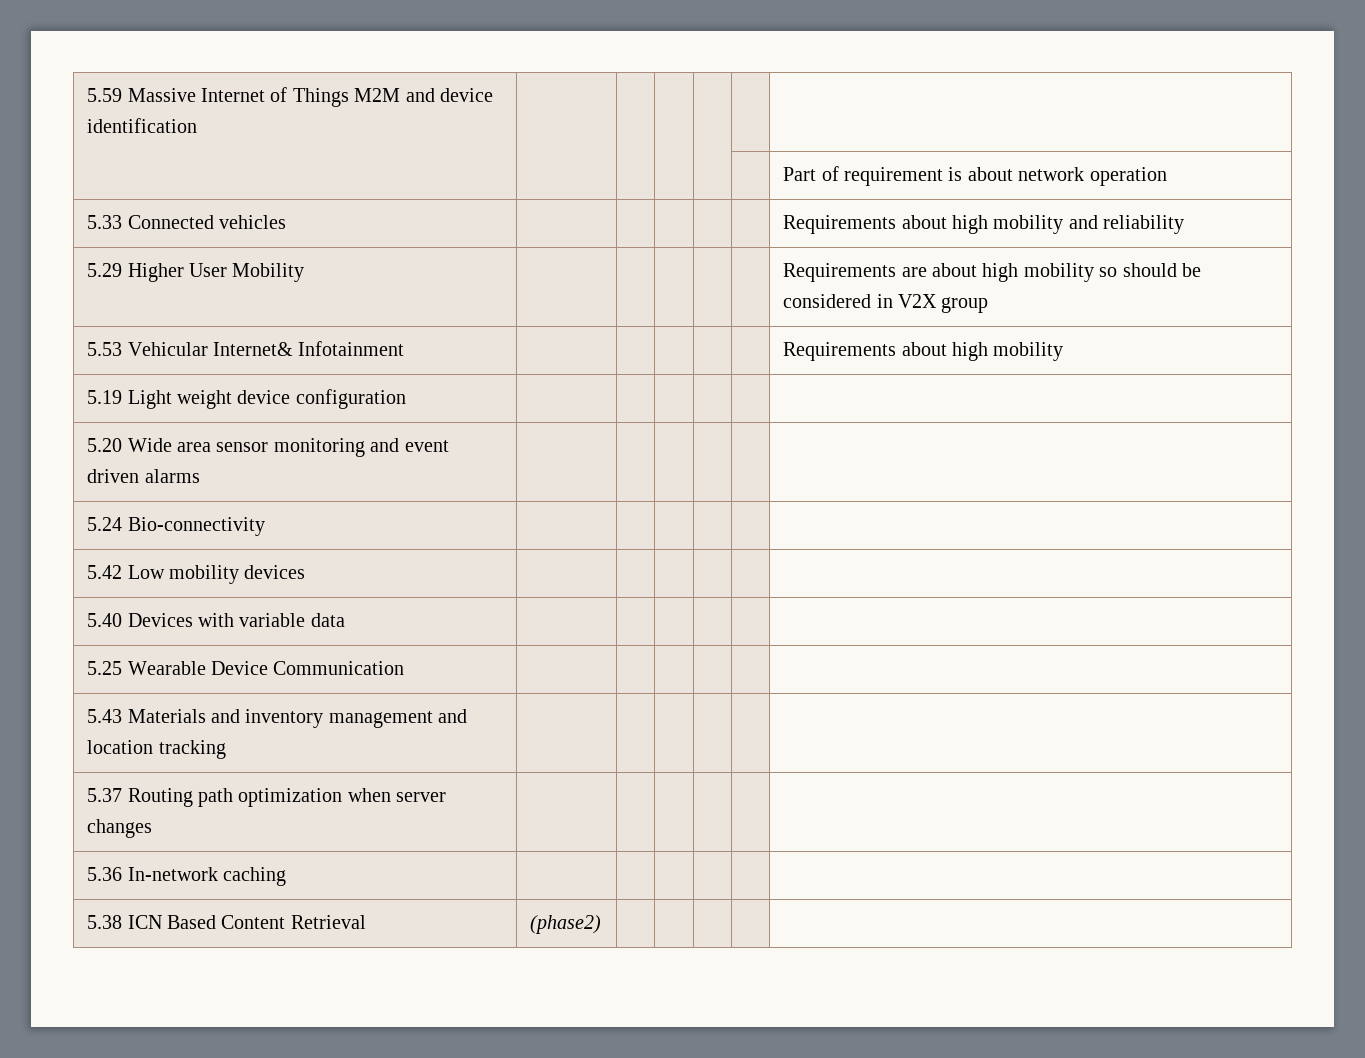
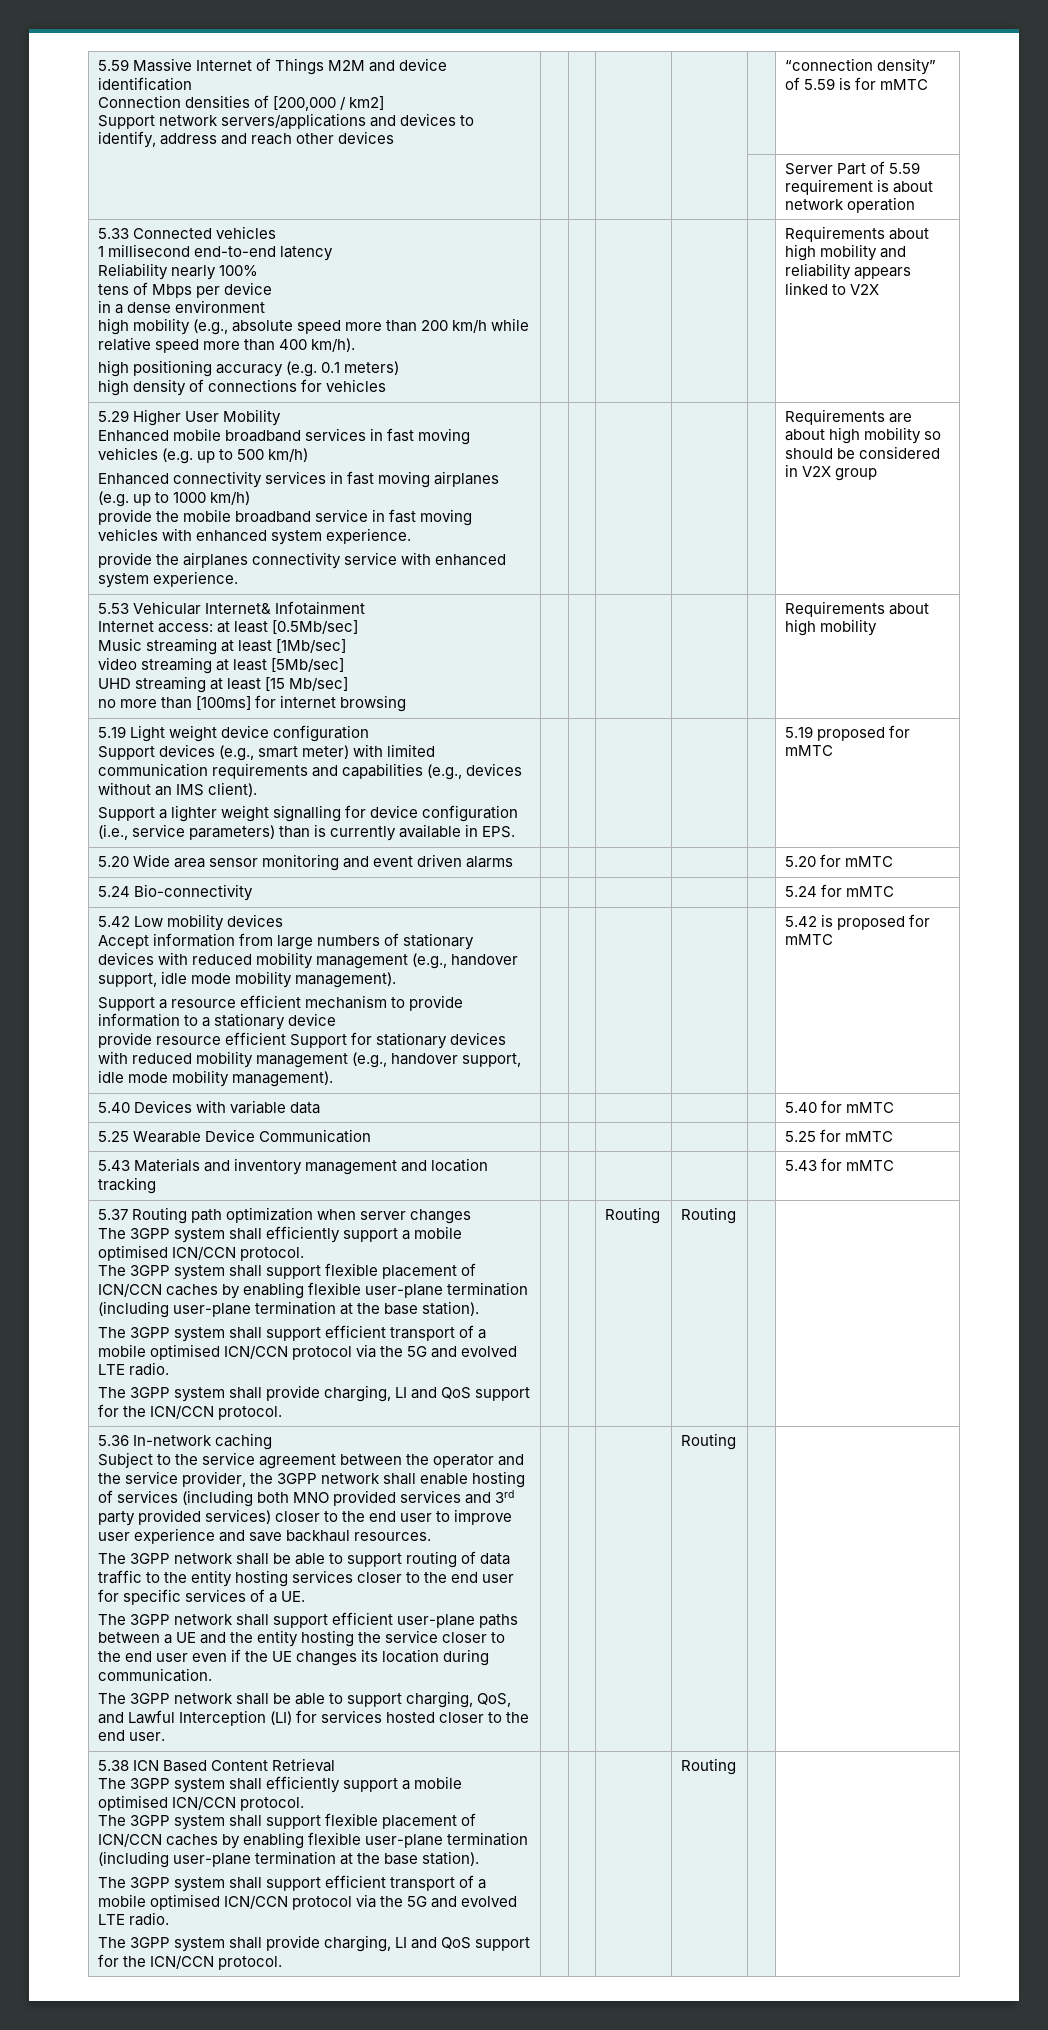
- 5.59 Massive Internet of Things M2M and device identification | | | | | |
- | | | | | | Part of requirement is about network operation
+ 5.59 Massive Internet of Things M2M and device identification
+ Connection densities of [200,000 / km2]
+ Support network servers/applications and devices to identify, address and reach other devices | | | | | | “connection density” of 5.59 is for mMTC
+ | | | | | | Server Part of 5.59 requirement is about network operation
+ 1 millisecond end-to-end latency
+ Reliability nearly 100%
+ tens of Mbps per device
+ in a dense environment
+ high mobility (e.g., absolute speed more than 200 km/h while relative speed more than 400 km/h).
+ high positioning accuracy (e.g. 0.1 meters)
+ high density of connections for vehicles
- Requirements about high mobility and reliability
+ Requirements about high mobility and reliability appears linked to V2X
+ Enhanced mobile broadband services in fast moving vehicles (e.g. up to 500 km/h)
+ Enhanced connectivity services in fast moving airplanes (e.g. up to 1000 km/h)
+ provide the mobile broadband service in fast moving vehicles with enhanced system experience.
+ provide the airplanes connectivity service with enhanced system experience.
- 5.53 Vehicular Internet& Infotainment | | | | | | Requirements about high mobility
+ 5.53 Vehicular Internet& Infotainment
+ Internet access: at least [0.5Mb/sec]
+ Music streaming at least [1Mb/sec]
+ video streaming at least [5Mb/sec]
+ UHD streaming at least [15 Mb/sec]
+ no more than [100ms] for internet browsing | | | | | | Requirements about high mobility
+ Support devices (e.g., smart meter) with limited communication requirements and capabilities (e.g., devices without an IMS client).
+ Support a lighter weight signalling for device configuration (i.e., service parameters) than is currently available in EPS. | | | | | | 5.19 proposed for mMTC
- 5.20 Wide area sensor monitoring and event driven alarms | | | | | |
+ 5.20 Wide area sensor monitoring and event driven alarms | | | | | | 5.20 for mMTC
- 5.24 Bio-connectivity | | | | | |
+ 5.24 Bio-connectivity | | | | | | 5.24 for mMTC
+ Accept information from large numbers of stationary devices with reduced mobility management (e.g., handover support, idle mode mobility management).
+ Support a resource efficient mechanism to provide information to a stationary device
+ provide resource efficient Support for stationary devices with reduced mobility management (e.g., handover support, idle mode mobility management). | | | | | | 5.42 is proposed for mMTC
- 5.40 Devices with variable data | | | | | |
+ 5.40 Devices with variable data | | | | | | 5.40 for mMTC
- 5.25 Wearable Device Communication | | | | | |
+ 5.25 Wearable Device Communication | | | | | | 5.25 for mMTC
- 5.43 Materials and inventory management and location tracking | | | | | |
+ 5.43 Materials and inventory management and location tracking | | | | | | 5.43 for mMTC
- 5.37 Routing path optimization when server changes | | | | | |
- 5.36 In-network caching | | | | | |
+ 5.37 Routing path optimization when server changes
+ The 3GPP system shall efficiently support a mobile optimised ICN/CCN protocol.
+ The 3GPP system shall support flexible placement of ICN/CCN caches by enabling flexible user-plane termination (including user-plane termination at the base station).
+ The 3GPP system shall support efficient transport of a mobile optimised ICN/CCN protocol via the 5G and evolved LTE radio.
+ The 3GPP system shall provide charging, LI and QoS support for the ICN/CCN protocol. | | | Routing | Routing | |
+ 5.36 In-network caching
+ Subject to the service agreement between the operator and the service provider, the 3GPP network shall enable hosting of services (including both MNO provided services and 3rd party provided services) closer to the end user to improve user experience and save backhaul resources.
+ The 3GPP network shall be able to support routing of data traffic to the entity hosting services closer to the end user for specific services of a UE.
+ The 3GPP network shall support efficient user-plane paths between a UE and the entity hosting the service closer to the end user even if the UE changes its location during communication.
+ The 3GPP network shall be able to support charging, QoS, and Lawful Interception (LI) for services hosted closer to the end user. | | | | Routing
- 5.38 ICN Based Content Retrieval | (phase2)
+ 5.38 ICN Based Content Retrieval
+ The 3GPP system shall efficiently support a mobile optimised ICN/CCN protocol.
+ The 3GPP system shall support flexible placement of ICN/CCN caches by enabling flexible user-plane termination (including user-plane termination at the base station).
+ The 3GPP system shall support efficient transport of a mobile optimised ICN/CCN protocol via the 5G and evolved LTE radio.
+ The 3GPP system shall provide charging, LI and QoS support for the ICN/CCN protocol. | | | | Routing

